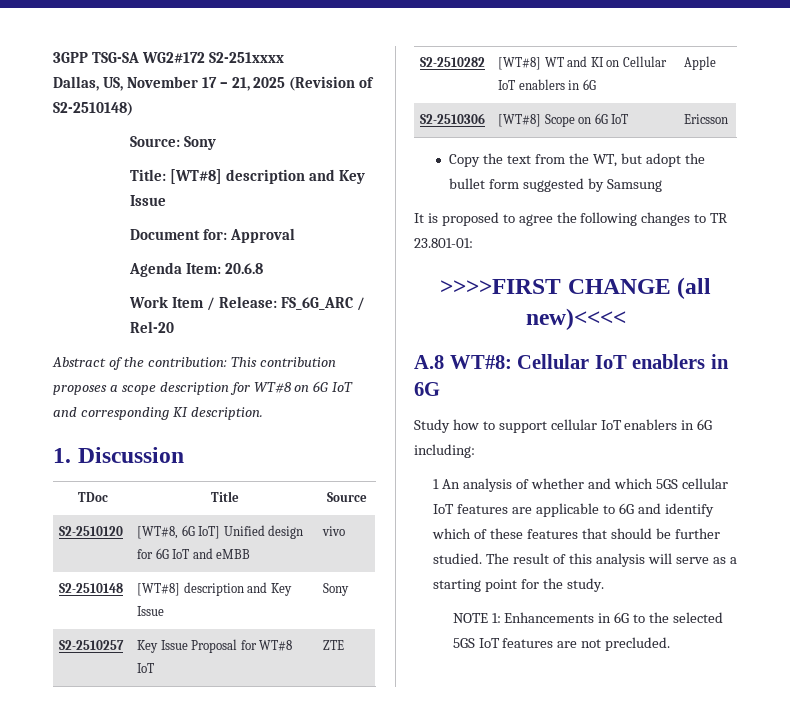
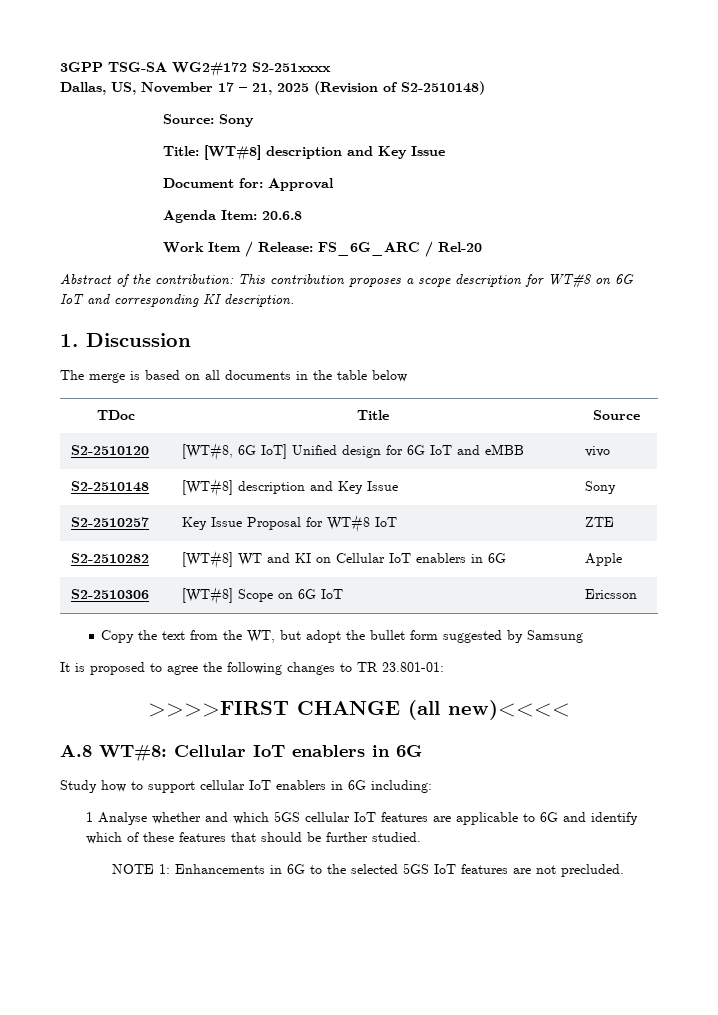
+ The merge is based on all documents in the table below
- 1 An analysis of whether and which 5GS cellular IoT features are applicable to 6G and identify which of these features that should be further studied. The result of this analysis will serve as a starting point for the study.
+ 1 Analyse whether and which 5GS cellular IoT features are applicable to 6G and identify which of these features that should be further studied.

